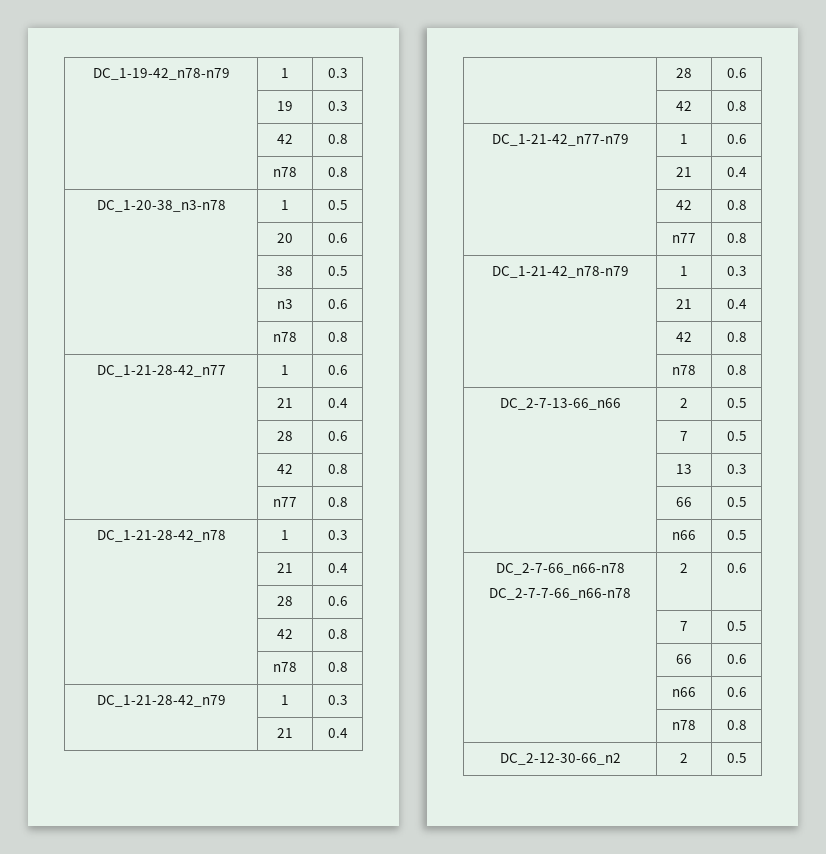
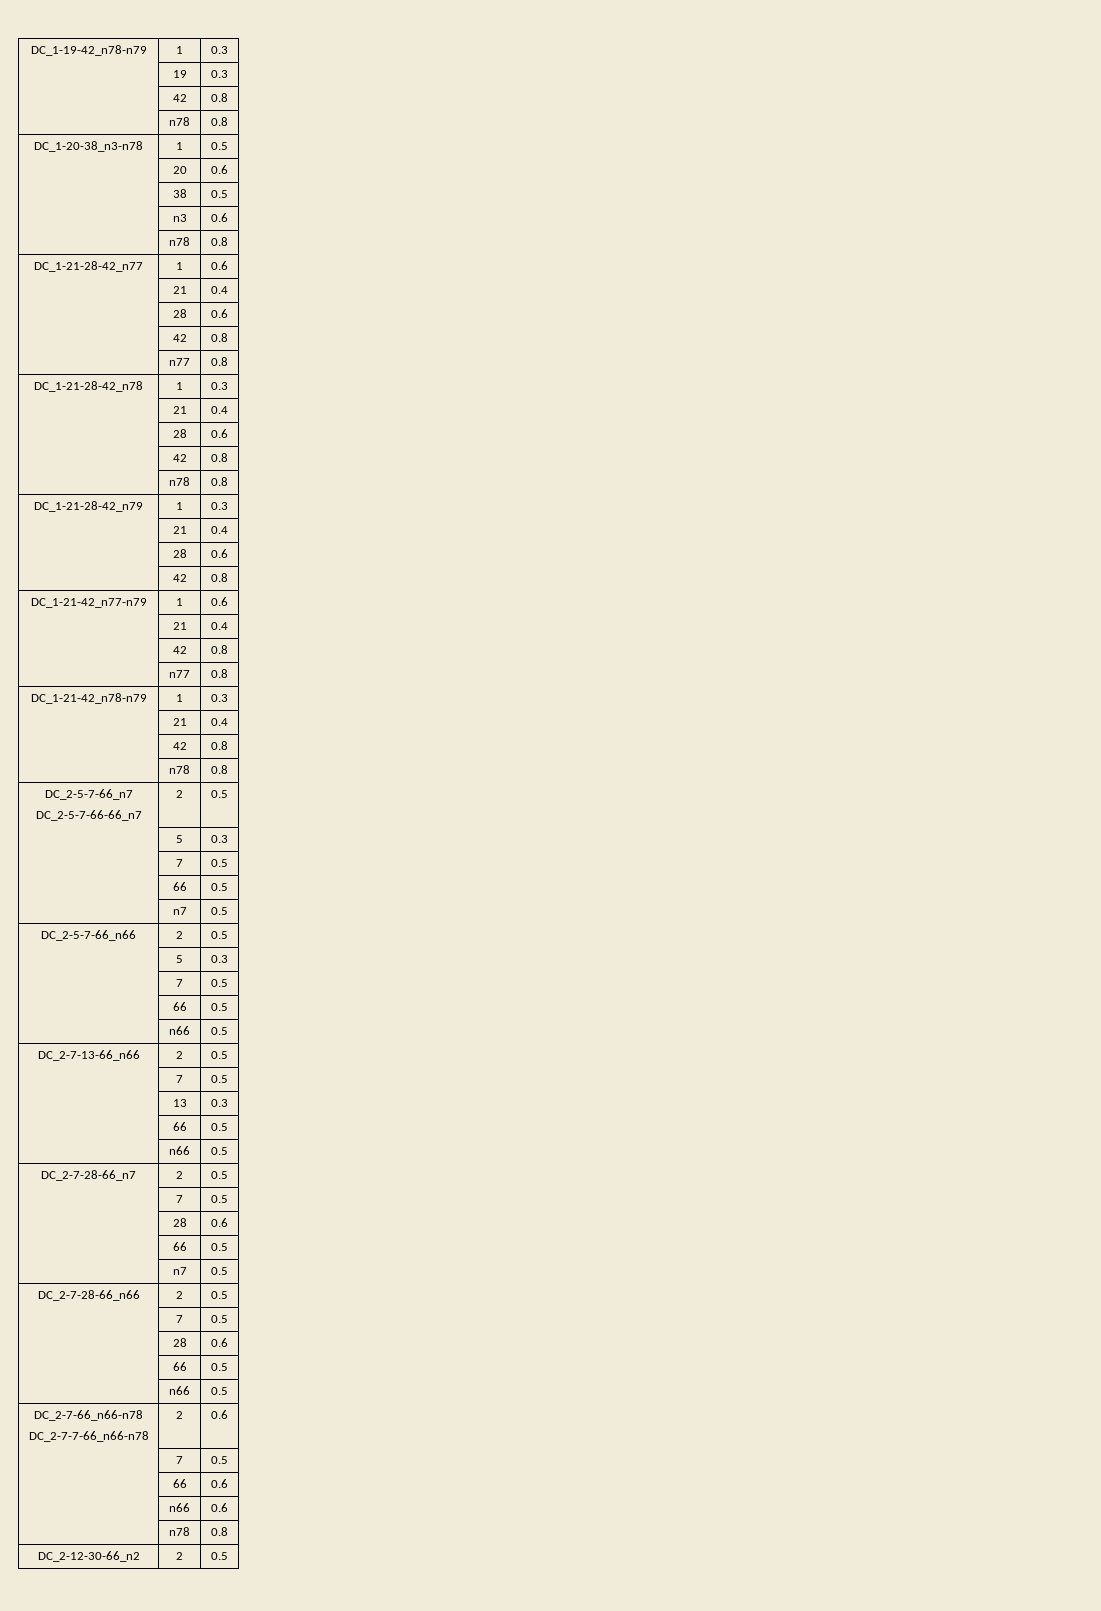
+ DC_2-5-7-66_n7
+ DC_2-5-7-66-66_n7 | 2 | 0.5
+ | 5 | 0.3
+ | 7 | 0.5
+ | 66 | 0.5
+ | n7 | 0.5
+ DC_2-5-7-66_n66 | 2 | 0.5
+ | 5 | 0.3
+ | 7 | 0.5
+ | 66 | 0.5
+ | n66 | 0.5
+ DC_2-7-28-66_n7 | 2 | 0.5
+ | 7 | 0.5
+ | 28 | 0.6
+ | 66 | 0.5
+ | n7 | 0.5
+ DC_2-7-28-66_n66 | 2 | 0.5
+ | 7 | 0.5
+ | 28 | 0.6
+ | 66 | 0.5
+ | n66 | 0.5

